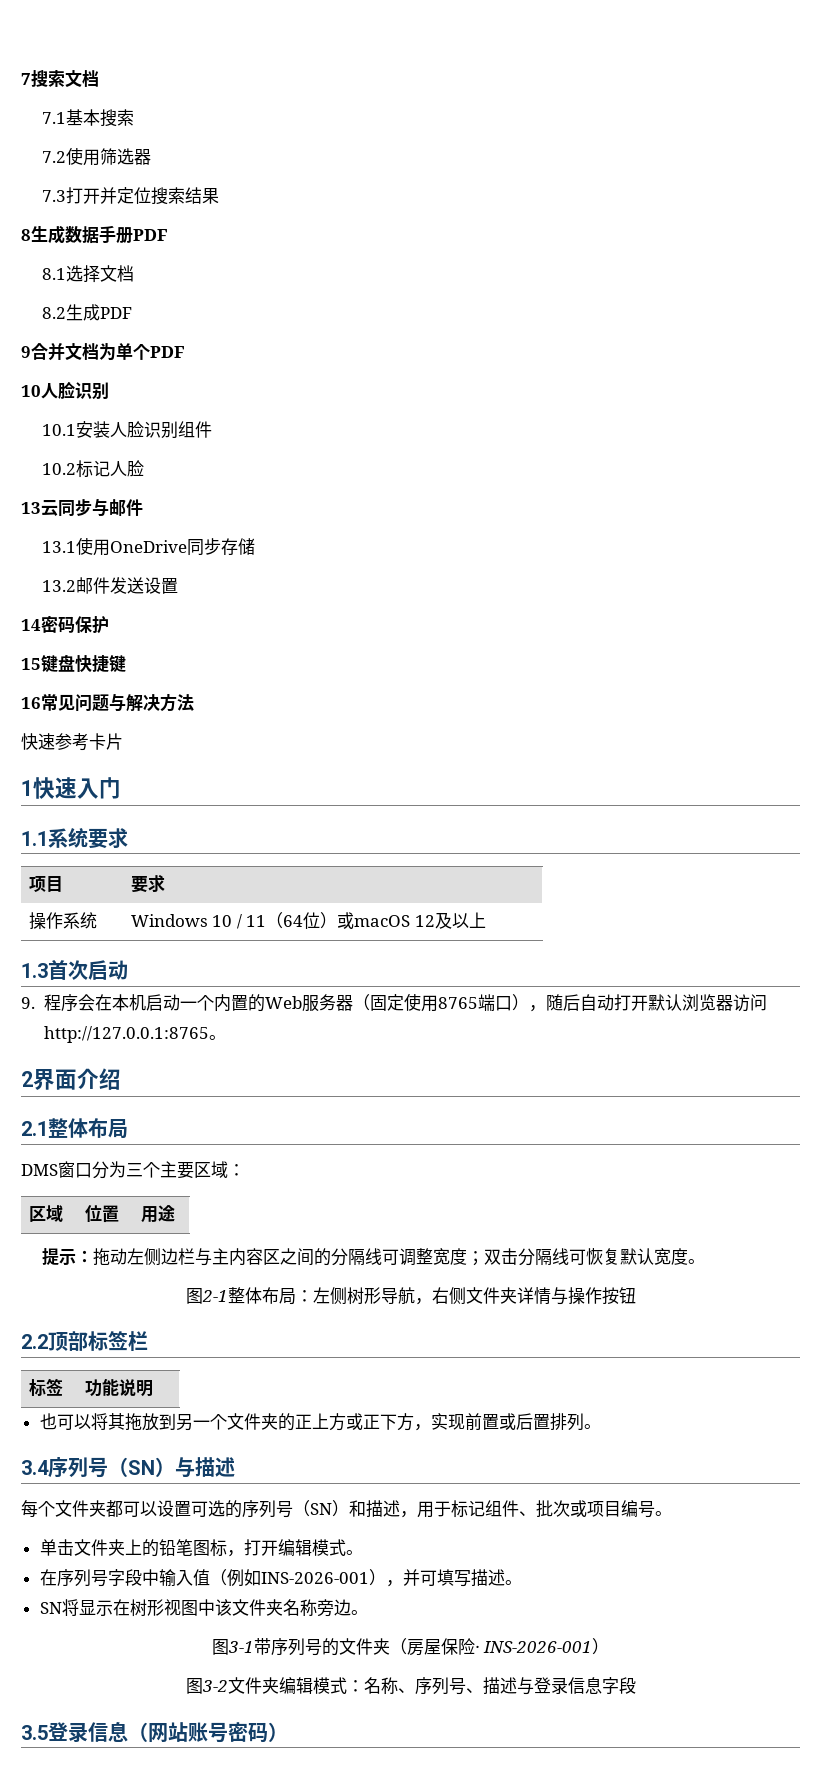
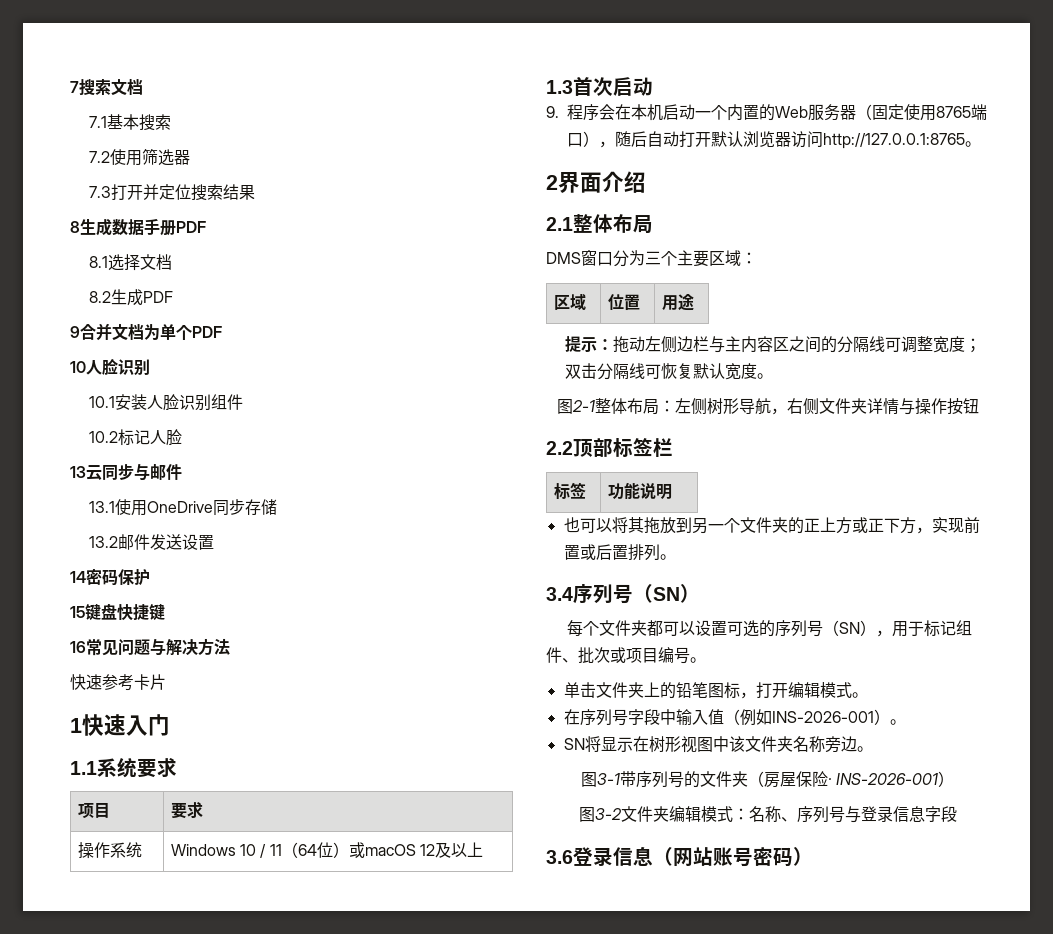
- 3.4序列号（SN）与描述
+ 3.4序列号（SN）
- 每个文件夹都可以设置可选的序列号（SN）和描述，用于标记组件、批次或项目编号。
+ 每个文件夹都可以设置可选的序列号（SN），用于标记组件、批次或项目编号。
- 在序列号字段中输入值（例如INS-2026-001），并可填写描述。
+ 在序列号字段中输入值（例如INS-2026-001）。
- 图3-2文件夹编辑模式：名称、序列号、描述与登录信息字段
+ 图3-2文件夹编辑模式：名称、序列号与登录信息字段
- 3.5登录信息（网站账号密码）
+ 3.6登录信息（网站账号密码）

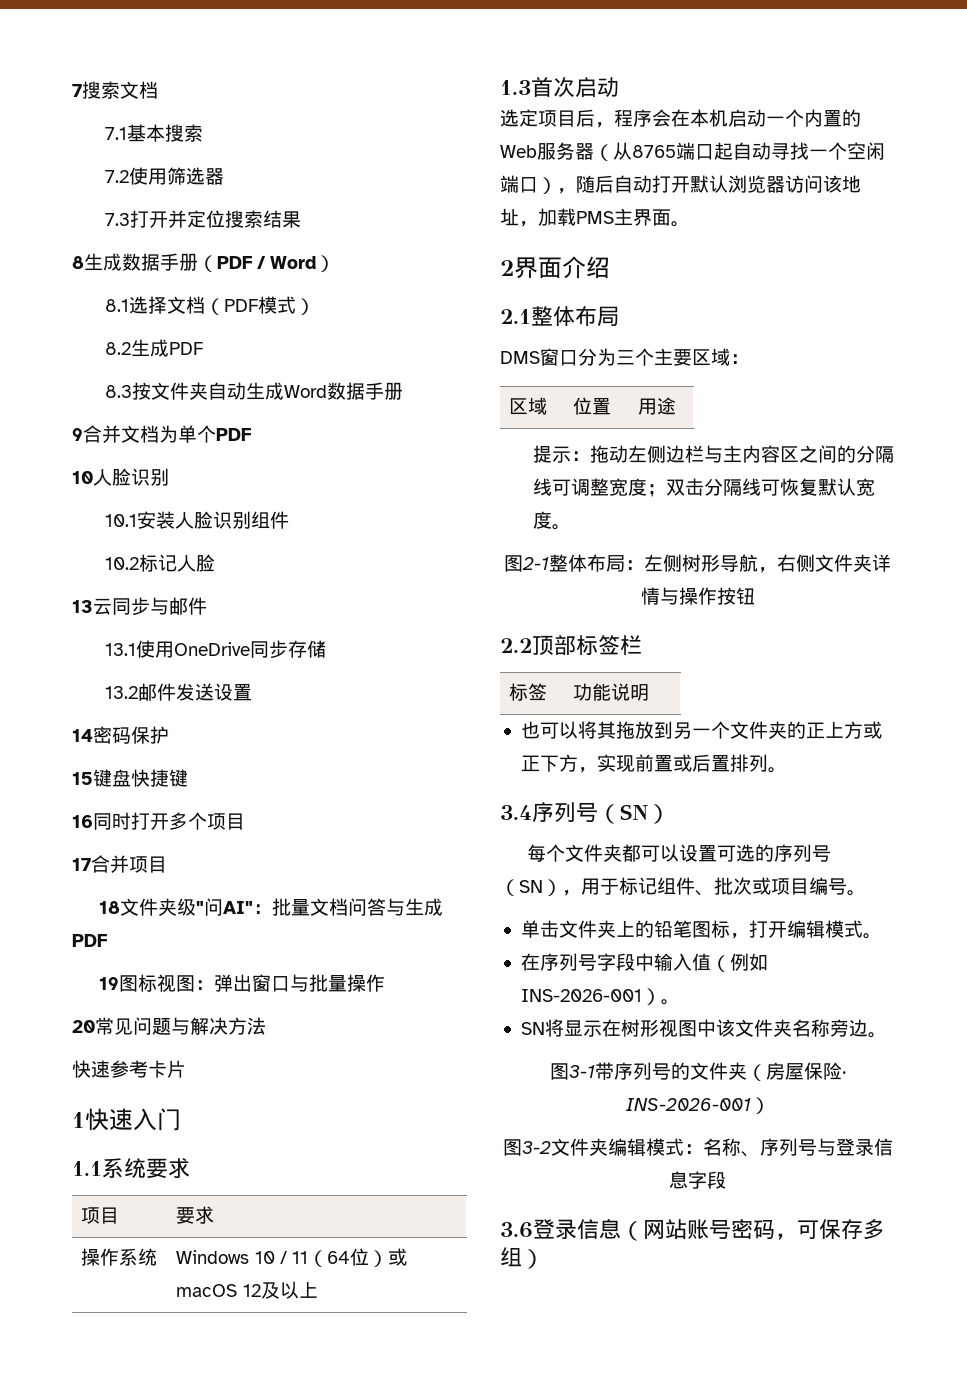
- 8生成数据手册PDF
+ 8生成数据手册（PDF / Word）
- 8.1选择文档
+ 8.1选择文档（PDF模式）
+ 8.3按文件夹自动生成Word数据手册
- 16常见问题与解决方法
+ 16同时打开多个项目
+ 17合并项目
+ 18文件夹级"问AI"：批量文档问答与生成PDF
+ 19图标视图：弹出窗口与批量操作
+ 20常见问题与解决方法
- 9.程序会在本机启动一个内置的Web服务器（固定使用8765端口），随后自动打开默认浏览器访问http://127.0.0.1:8765。
+ 选定项目后，程序会在本机启动一个内置的Web服务器（从8765端口起自动寻找一个空闲端口），随后自动打开默认浏览器访问该地址，加载PMS主界面。
- 3.6登录信息（网站账号密码）
+ 3.6登录信息（网站账号密码，可保存多组）

